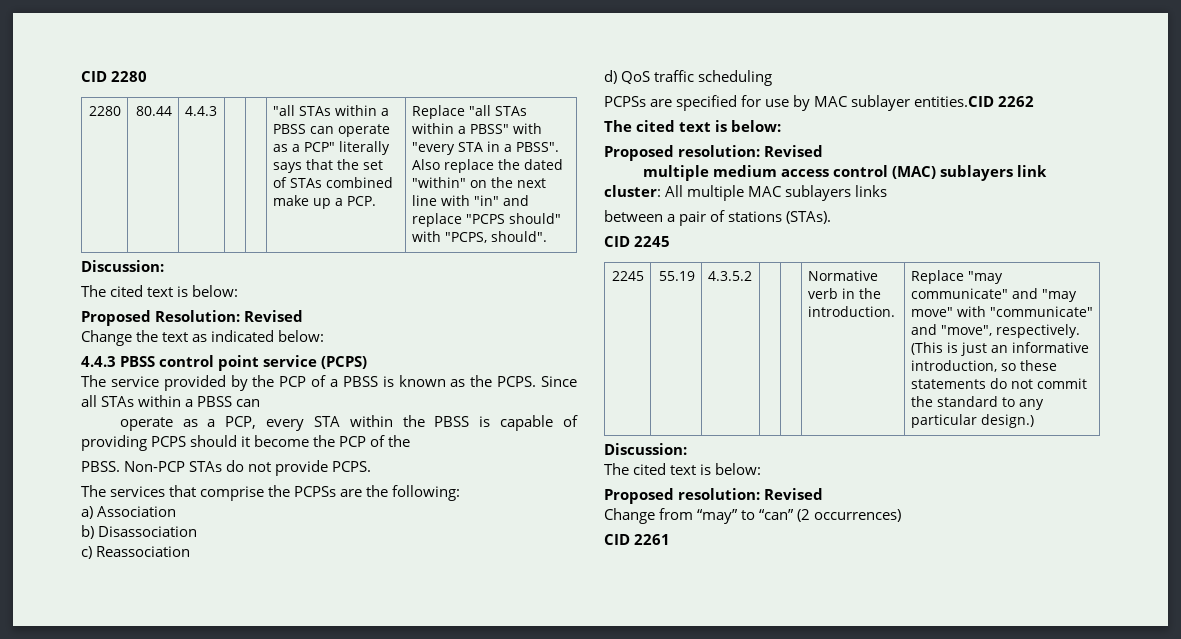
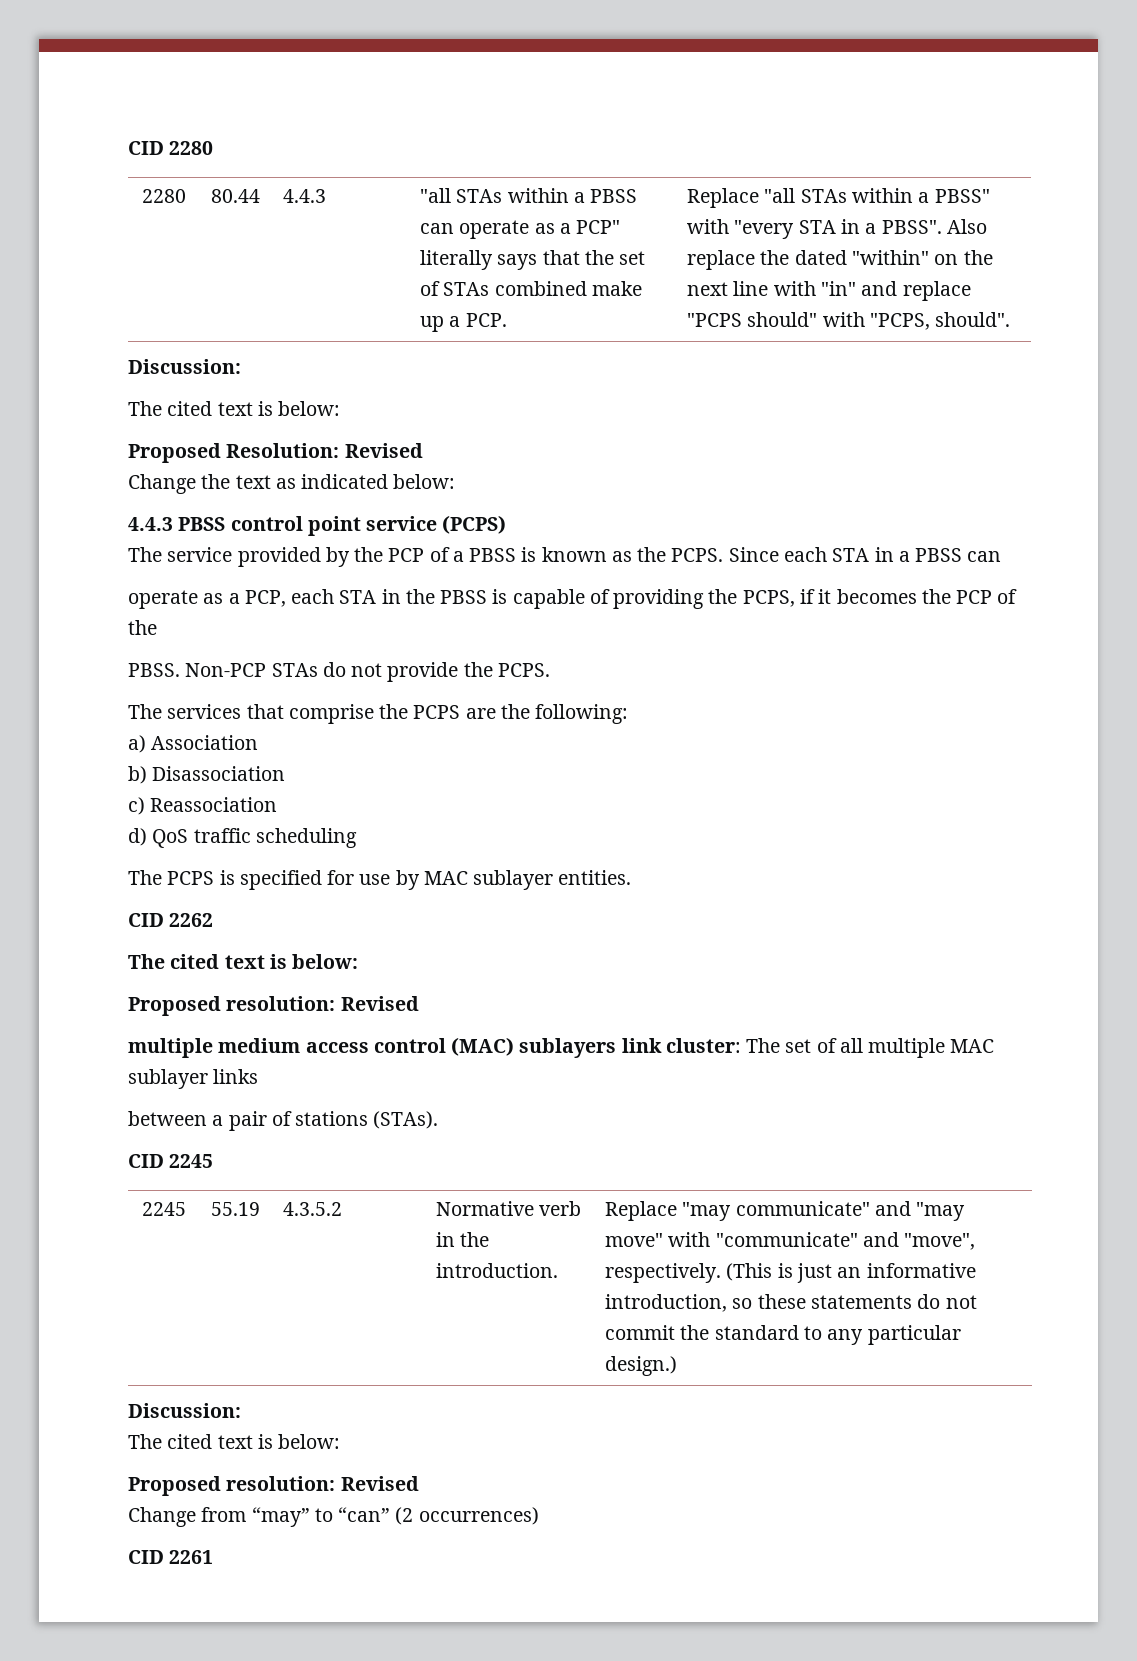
- Since all STAs within a PBSS can
+ Since each STA in a PBSS can
- operate as a PCP, every STA within the PBSS is capable of providing PCPS should it become the PCP of the
+ operate as a PCP, each STA in the PBSS is capable of providing the PCPS, if it becomes the PCP of the
- Non-PCP STAs do not provide PCPS.
+ Non-PCP STAs do not provide the PCPS.
- The services that comprise the PCPSs are the following:
+ The services that comprise the PCPS are the following:
- PCPSs are specified for use by MAC sublayer entities.CID 2262
+ The PCPS is specified for use by MAC sublayer entities.
+ CID 2262
- multiple medium access control (MAC) sublayers link cluster: All multiple MAC sublayers links
+ multiple medium access control (MAC) sublayers link cluster: The set of all multiple MAC sublayer links

